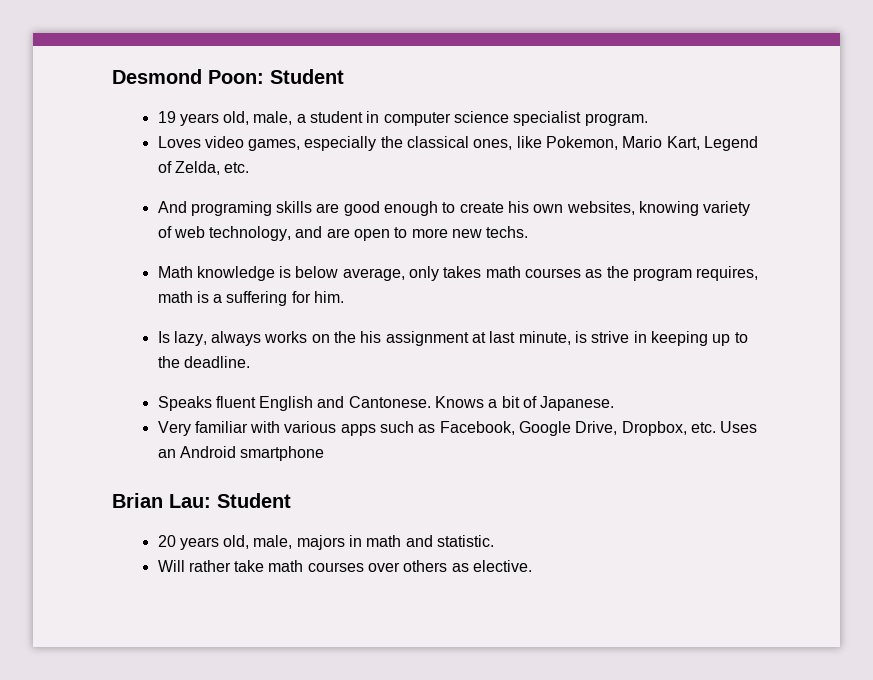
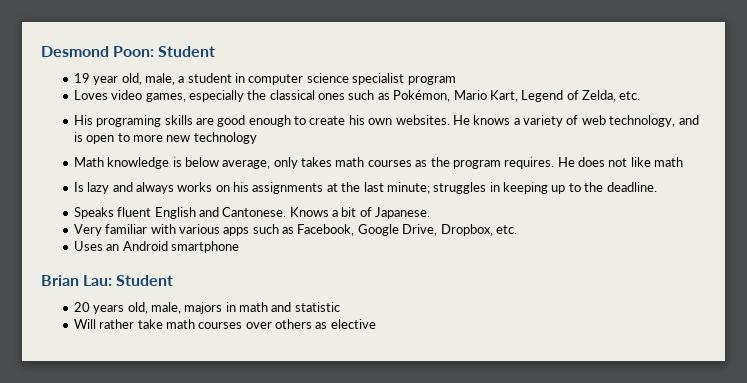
- 19 years old, male, a student in computer science specialist program.
+ 19 year old, male, a student in computer science specialist program
- Loves video games, especially the classical ones, like Pokemon, Mario Kart, Legend of Zelda, etc.
+ Loves video games, especially the classical ones such as Pokémon, Mario Kart, Legend of Zelda, etc.
- And programing skills are good enough to create his own websites, knowing variety of web technology, and are open to more new techs.
+ His programing skills are good enough to create his own websites. He knows a variety of web technology, and is open to more new technology
- Math knowledge is below average, only takes math courses as the program requires, math is a suffering for him.
+ Math knowledge is below average, only takes math courses as the program requires. He does not like math
- Is lazy, always works on the his assignment at last minute, is strive in keeping up to the deadline.
+ Is lazy and always works on his assignments at the last minute; struggles in keeping up to the deadline.
- Very familiar with various apps such as Facebook, Google Drive, Dropbox, etc. Uses an Android smartphone
+ Very familiar with various apps such as Facebook, Google Drive, Dropbox, etc.
+ Uses an Android smartphone
- 20 years old, male, majors in math and statistic.
+ 20 years old, male, majors in math and statistic
- Will rather take math courses over others as elective.
+ Will rather take math courses over others as elective

